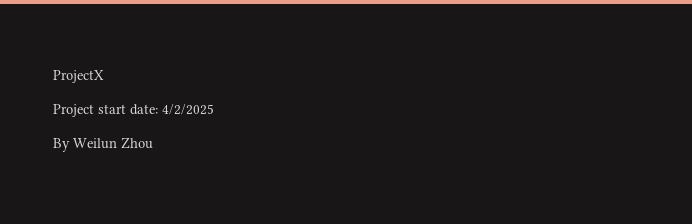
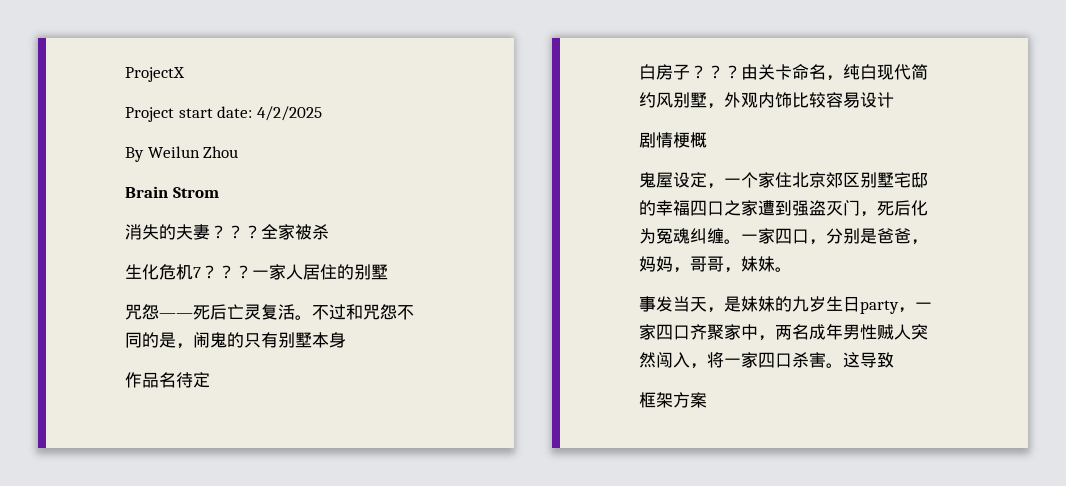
+ Brain Strom
+ 消失的夫妻？？？全家被杀
+ 生化危机7？？？一家人居住的别墅
+ 咒怨——死后亡灵复活。不过和咒怨不同的是，闹鬼的只有别墅本身
+ 作品名待定
+ 白房子？？？由关卡命名，纯白现代简约风别墅，外观内饰比较容易设计
+ 剧情梗概
+ 鬼屋设定，一个家住北京郊区别墅宅邸的幸福四口之家遭到强盗灭门，死后化为冤魂纠缠。一家四口，分别是爸爸，妈妈，哥哥，妹妹。
+ 事发当天，是妹妹的九岁生日party，一家四口齐聚家中，两名成年男性贼人突然闯入，将一家四口杀害。这导致
+ 框架方案

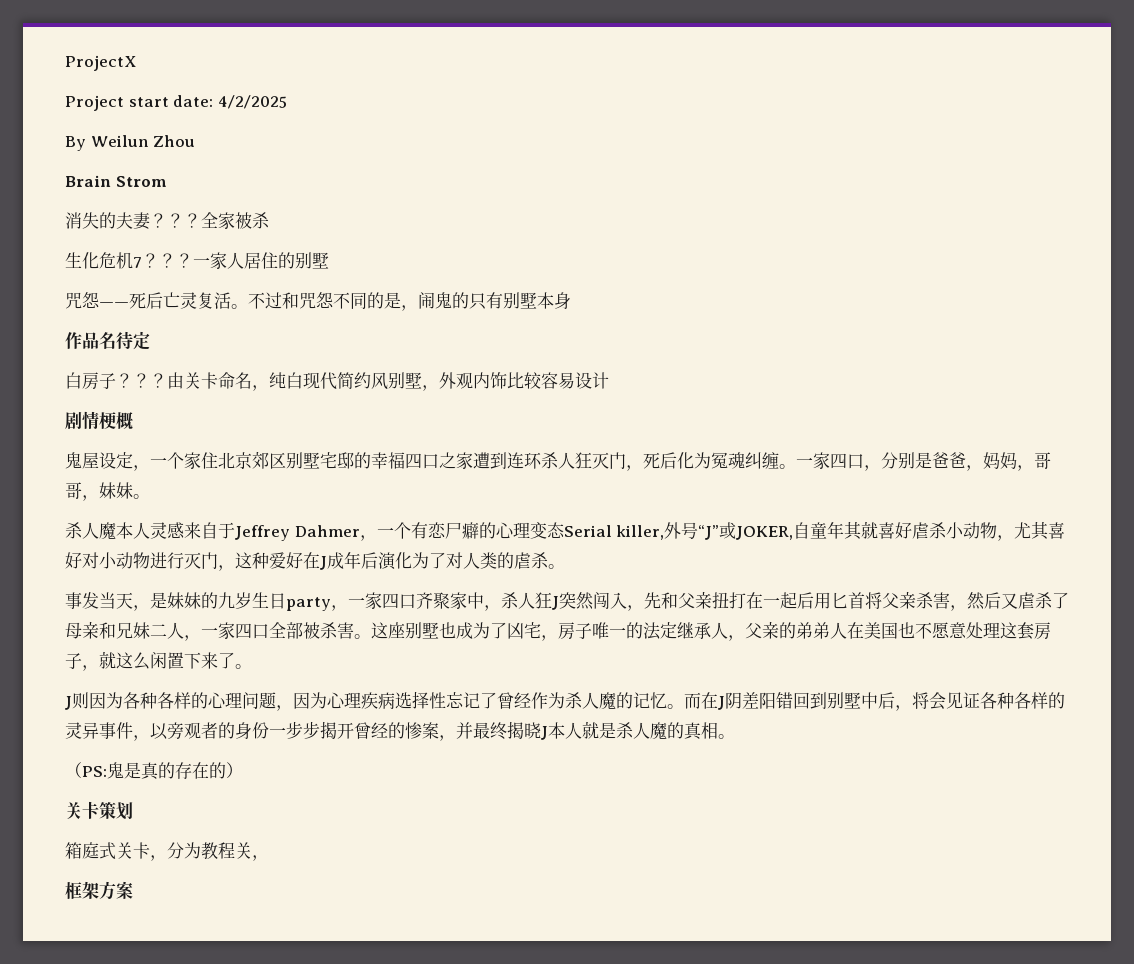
- 鬼屋设定，一个家住北京郊区别墅宅邸的幸福四口之家遭到强盗灭门，死后化为冤魂纠缠。
+ 鬼屋设定，一个家住北京郊区别墅宅邸的幸福四口之家遭到连环杀人狂灭门，死后化为冤魂纠缠。
+ 杀人魔本人灵感来自于Jeffrey Dahmer，一个有恋尸癖的心理变态Serial killer,外号“J”或JOKER,自童年其就喜好虐杀小动物，尤其喜好对小动物进行灭门，这种爱好在J成年后演化为了对人类的虐杀。
- 事发当天，是妹妹的九岁生日party，一家四口齐聚家中，两名成年男性贼人突然闯入，将一家四口杀害。
+ 事发当天，是妹妹的九岁生日party，一家四口齐聚家中，杀人狂J突然闯入，先和父亲扭打在一起后用匕首将父亲杀害，然后又虐杀了母亲和兄妹二人，一家四口全部被杀害。
- 这导致
+ 这座别墅也成为了凶宅，房子唯一的法定继承人，父亲的弟弟人在美国也不愿意处理这套房子，就这么闲置下来了。
+ J则因为各种各样的心理问题，因为心理疾病选择性忘记了曾经作为杀人魔的记忆。而在J阴差阳错回到别墅中后，将会见证各种各样的灵异事件，以旁观者的身份一步步揭开曾经的惨案，并最终揭晓J本人就是杀人魔的真相。
+ （PS:鬼是真的存在的）
+ 关卡策划
+ 箱庭式关卡，分为教程关，

